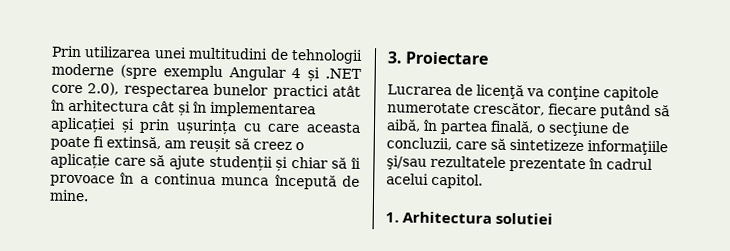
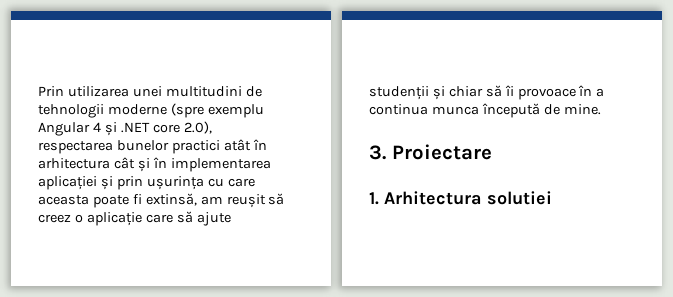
- Lucrarea de licenţă va conţine capitole numerotate crescător, fiecare putând să aibă, în partea finală, o secţiune de concluzii, care să sintetizeze informaţiile şi/sau rezultatele prezentate în cadrul acelui capitol.

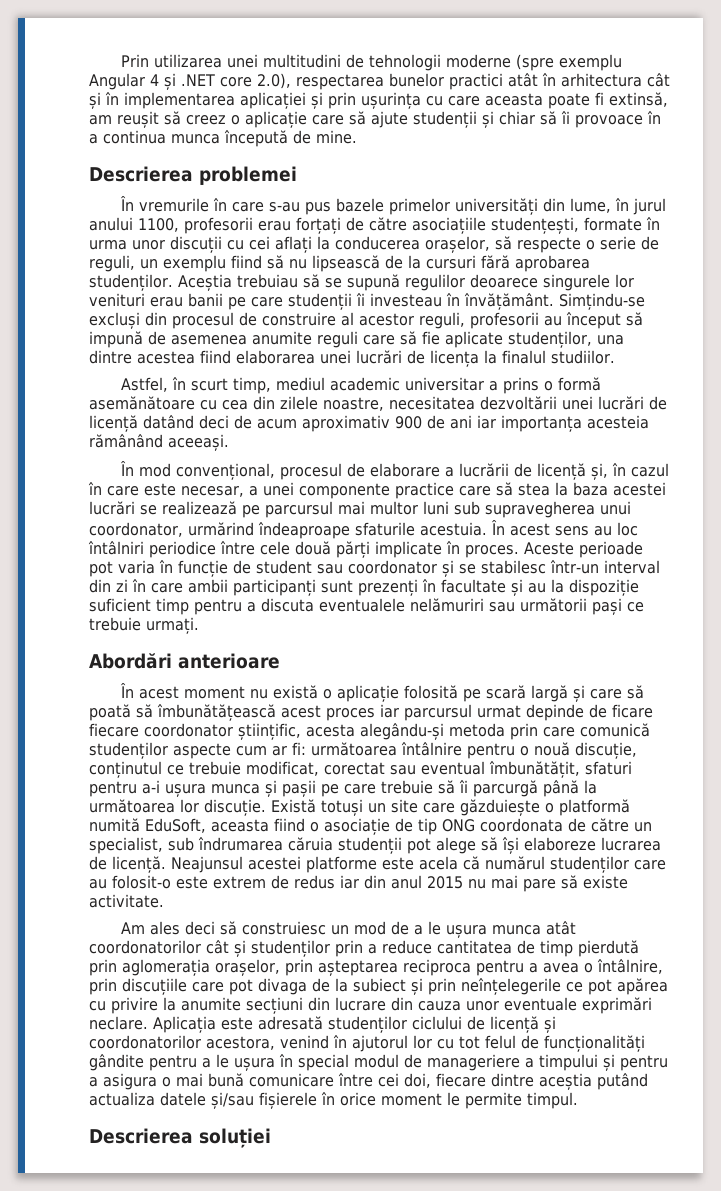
- 3. Proiectare
- 1. Arhitectura solutiei
+ Descrierea problemei
+ În vremurile în care s-au pus bazele primelor universități din lume, în jurul anului 1100, profesorii erau forțați de către asociațiile studențești, formate în urma unor discuții cu cei aflați la conducerea orașelor, să respecte o serie de reguli, un exemplu fiind să nu lipsească de la cursuri fără aprobarea studenților. Aceștia trebuiau să se supună regulilor deoarece singurele lor venituri erau banii pe care studenții îi investeau în învățământ. Simțindu-se excluși din procesul de construire al acestor reguli, profesorii au început să impună de asemenea anumite reguli care să fie aplicate studenților, una dintre acestea fiind elaborarea unei lucrări de licența la finalul studiilor.
+ Astfel, în scurt timp, mediul academic universitar a prins o formă asemănătoare cu cea din zilele noastre, necesitatea dezvoltării unei lucrări de licență datând deci de acum aproximativ 900 de ani iar importanța acesteia rămânând aceeași.
+ În mod convențional, procesul de elaborare a lucrării de licență și, în cazul în care este necesar, a unei componente practice care să stea la baza acestei lucrări se realizează pe parcursul mai multor luni sub supravegherea unui coordonator, urmărind îndeaproape sfaturile acestuia. În acest sens au loc întâlniri periodice între cele două părți implicate în proces. Aceste perioade pot varia în funcție de student sau coordonator și se stabilesc într-un interval din zi în care ambii participanți sunt prezenți în facultate și au la dispoziție suficient timp pentru a discuta eventualele nelămuriri sau următorii pași ce trebuie urmați.
+ Abordări anterioare
+ În acest moment nu există o aplicație folosită pe scară largă și care să poată să îmbunătățească acest proces iar parcursul urmat depinde de ficare fiecare coordonator științific, acesta alegându-și metoda prin care comunică studenților aspecte cum ar fi: următoarea întâlnire pentru o nouă discuție, conținutul ce trebuie modificat, corectat sau eventual îmbunătățit, sfaturi pentru a-i ușura munca și pașii pe care trebuie să îi parcurgă până la următoarea lor discuție. Există totuși un site care găzduiește o platformă numită EduSoft, aceasta fiind o asociație de tip ONG coordonata de către un specialist, sub îndrumarea căruia studenții pot alege să își elaboreze lucrarea de licență. Neajunsul acestei platforme este acela că numărul studenților care au folosit-o este extrem de redus iar din anul 2015 nu mai pare să existe activitate.
+ Am ales deci să construiesc un mod de a le ușura munca atât coordonatorilor cât și studenților prin a reduce cantitatea de timp pierdută prin aglomerația orașelor, prin așteptarea reciproca pentru a avea o întâlnire, prin discuțiile care pot divaga de la subiect și prin neînțelegerile ce pot apărea cu privire la anumite secțiuni din lucrare din cauza unor eventuale exprimări neclare. Aplicația este adresată studenților ciclului de licență și coordonatorilor acestora, venind în ajutorul lor cu tot felul de funcționalități gândite pentru a le ușura în special modul de manageriere a timpului și pentru a asigura o mai bună comunicare între cei doi, fiecare dintre aceștia putând actualiza datele și/sau fișierele în orice moment le permite timpul.
+ Descrierea soluției

